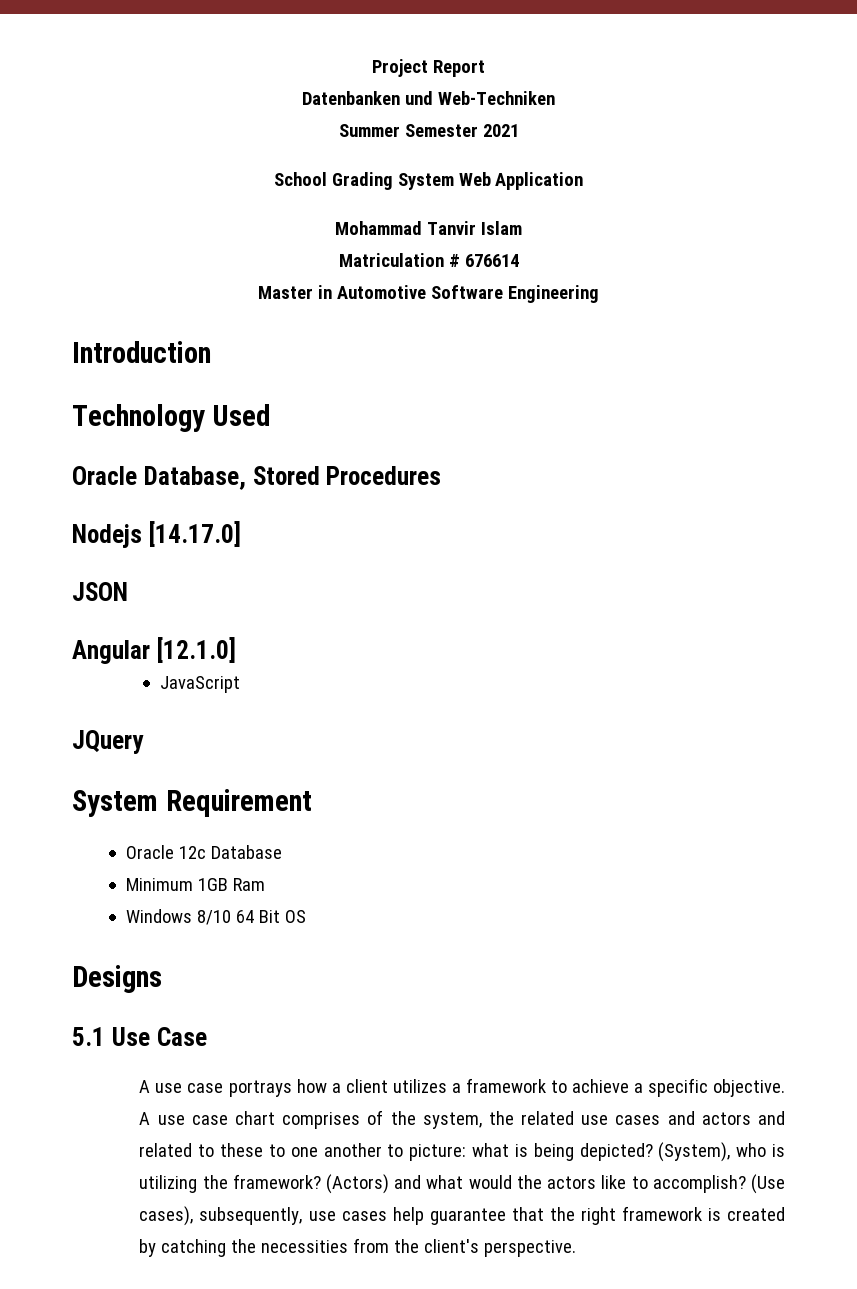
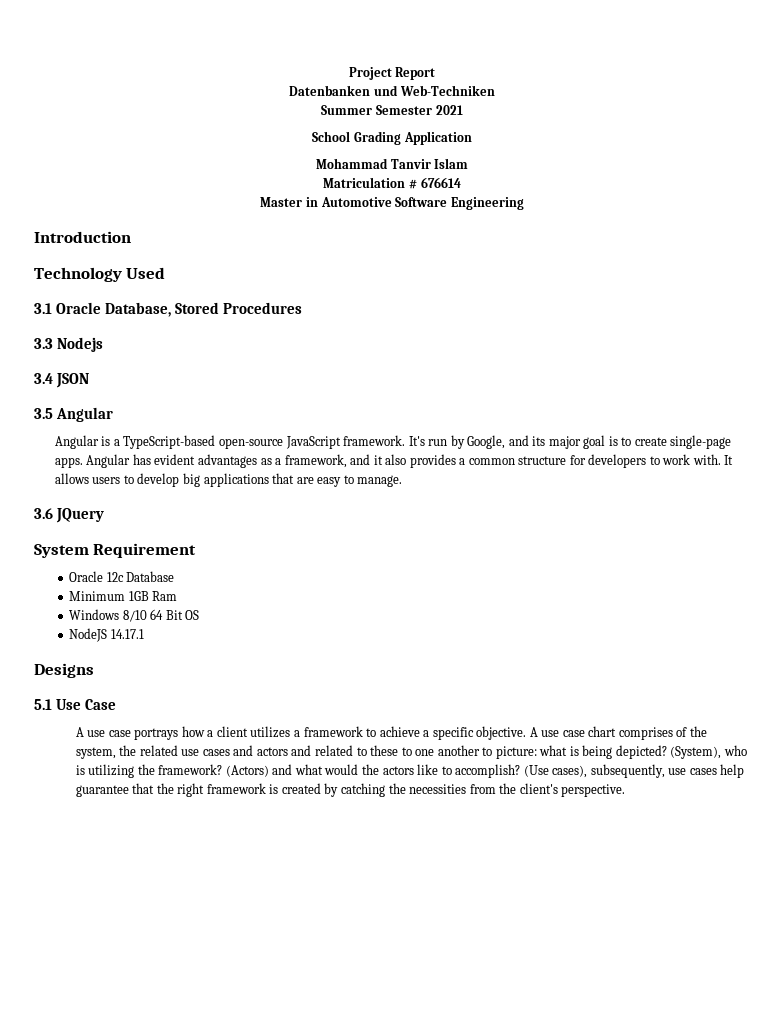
- School Grading System Web Application
+ School Grading Application
- Oracle Database, Stored Procedures
+ 3.1 Oracle Database, Stored Procedures
- Nodejs [14.17.0]
- JSON
+ 3.3 Nodejs
+ 3.4 JSON
- Angular [12.1.0]
- JavaScript
- JQuery
+ 3.5 Angular
+ Angular is a TypeScript-based open-source JavaScript framework. It's run by Google, and its major goal is to create single-page apps. Angular has evident advantages as a framework, and it also provides a common structure for developers to work with. It allows users to develop big applications that are easy to manage.
+ 3.6 JQuery
+ NodeJS 14.17.1

